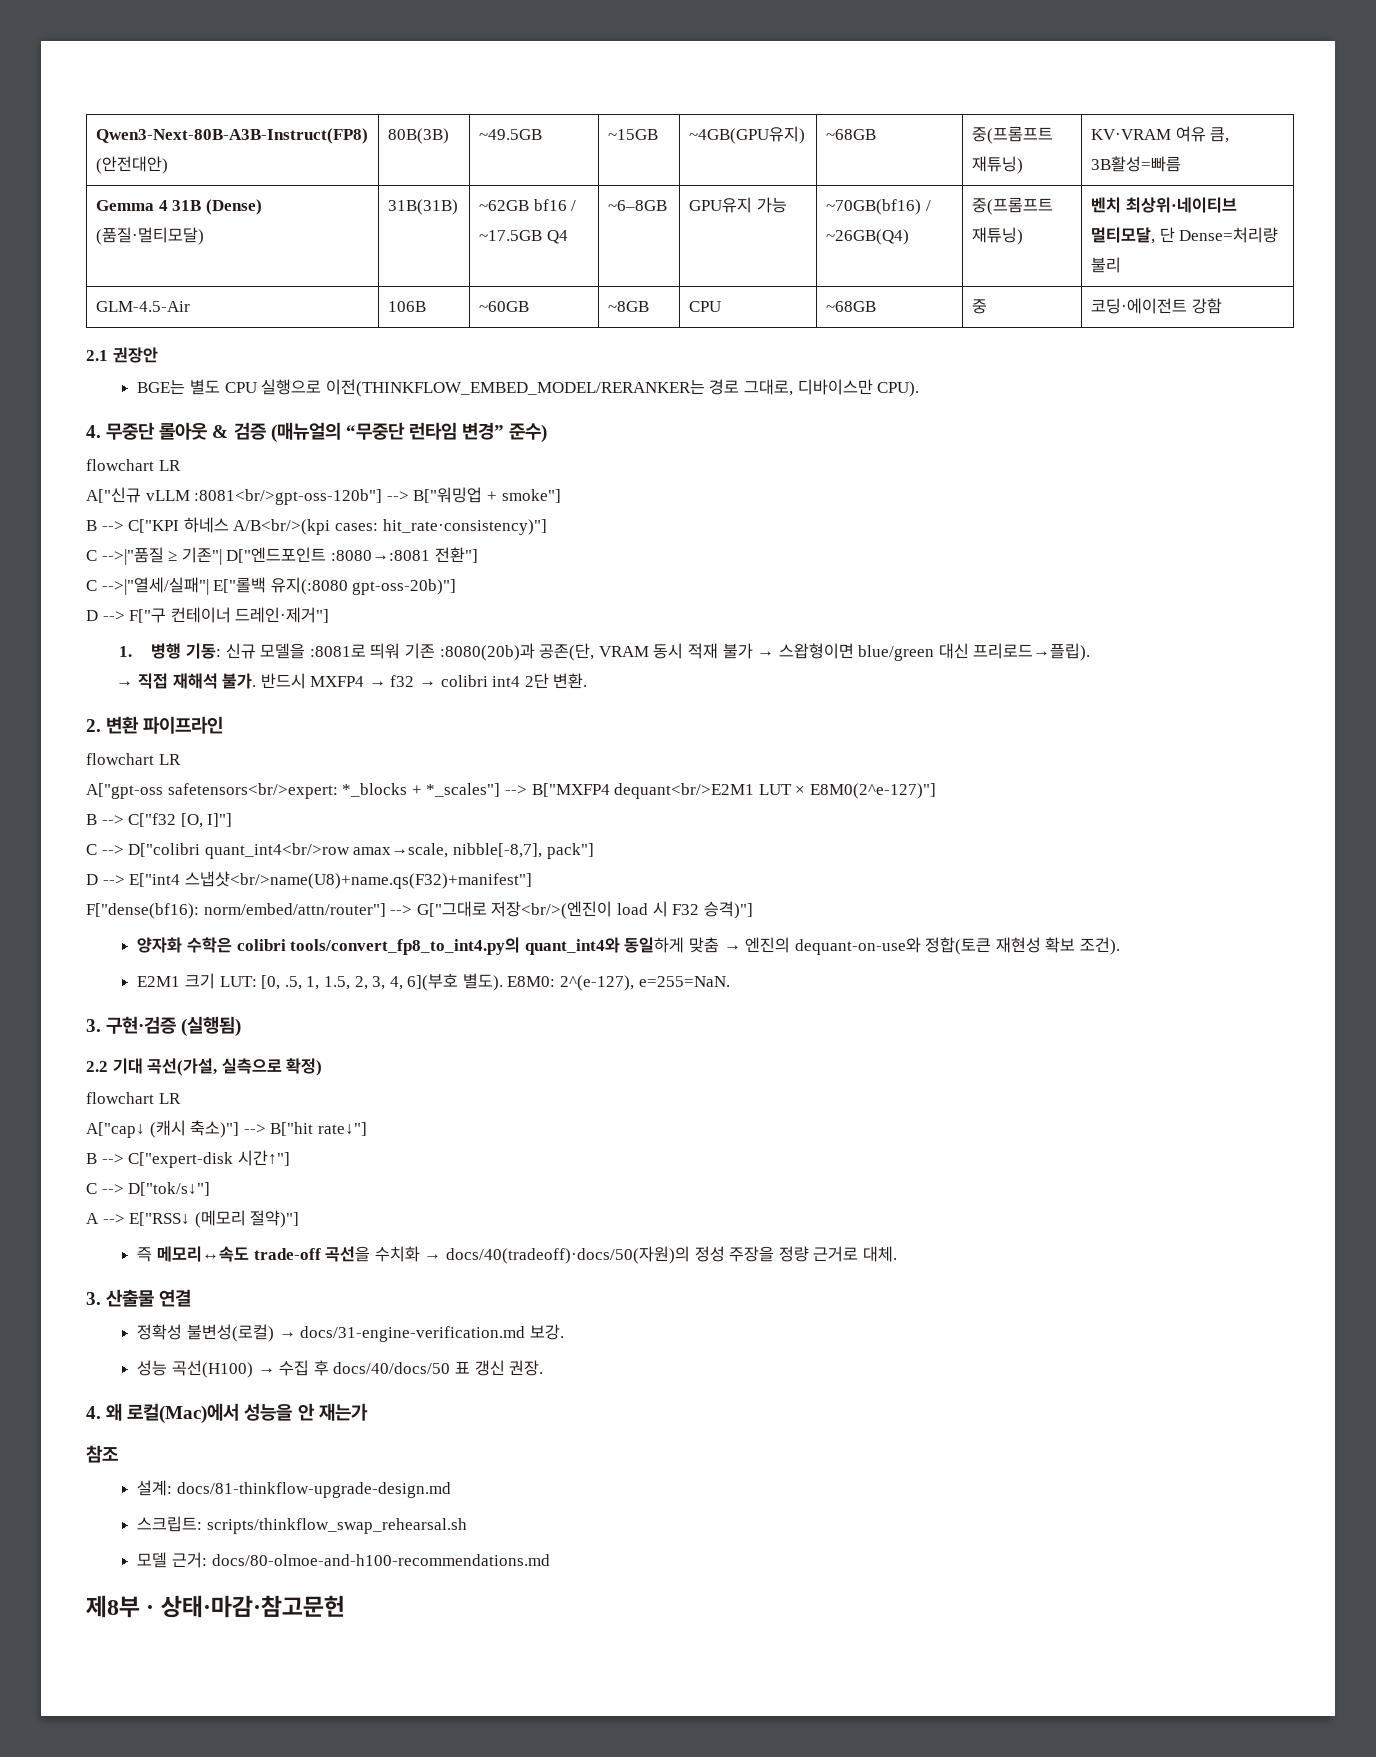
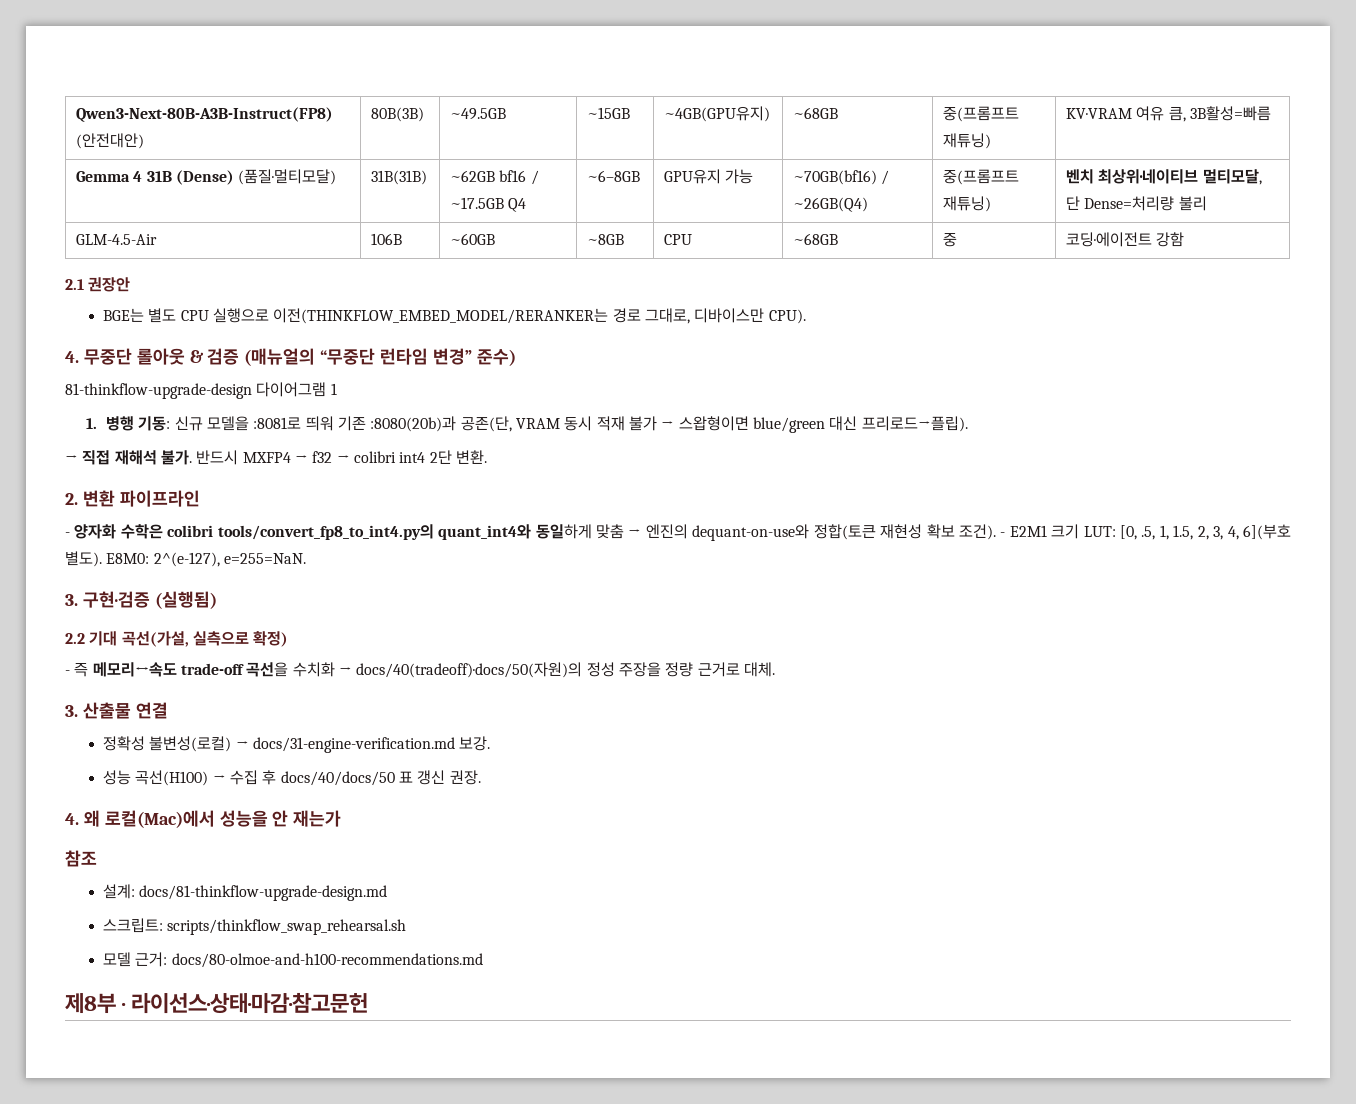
  4. 무중단 롤아웃 & 검증 (매뉴얼의 “무중단 런타임 변경” 준수)
- flowchart LR
- A["신규 vLLM :8081<br/>gpt-oss-120b"] --> B["워밍업 + smoke"]
- B --> C["KPI 하네스 A/B<br/>(kpi cases: hit_rate·consistency)"]
- C -->|"품질 ≥ 기존"| D["엔드포인트 :8080→:8081 전환"]
- C -->|"열세/실패"| E["롤백 유지(:8080 gpt-oss-20b)"]
- D --> F["구 컨테이너 드레인·제거"]
+ 81-thinkflow-upgrade-design 다이어그램 1
  2. 변환 파이프라인
- flowchart LR
- A["gpt-oss safetensors<br/>expert: *_blocks + *_scales"] --> B["MXFP4 dequant<br/>E2M1 LUT × E8M0(2^e-127)"]
- B --> C["f32 [O, I]"]
- C --> D["colibri quant_int4<br/>row amax→scale, nibble[-8,7], pack"]
- D --> E["int4 스냅샷<br/>name(U8)+name.qs(F32)+manifest"]
- F["dense(bf16): norm/embed/attn/router"] --> G["그대로 저장<br/>(엔진이 load 시 F32 승격)"]
- 양자화 수학은 colibri tools/convert_fp8_to_int4.py의 quant_int4와 동일하게 맞춤 → 엔진의 dequant-on-use와 정합(토큰 재현성 확보 조건).
- E2M1 크기 LUT: [0, .5, 1, 1.5, 2, 3, 4, 6](부호 별도).
+ - 양자화 수학은 colibri tools/convert_fp8_to_int4.py의 quant_int4와 동일하게 맞춤 → 엔진의 dequant-on-use와 정합(토큰 재현성 확보 조건). - E2M1 크기 LUT: [0, .5, 1, 1.5, 2, 3, 4, 6](부호 별도).
  2.2 기대 곡선(가설, 실측으로 확정)
- flowchart LR
- A["cap↓ (캐시 축소)"] --> B["hit rate↓"]
- B --> C["expert-disk 시간↑"]
- C --> D["tok/s↓"]
- A --> E["RSS↓ (메모리 절약)"]
- 즉 메모리↔속도 trade-off 곡선을 수치화 → docs/40(tradeoff)·docs/50(자원)의 정성 주장을 정량 근거로 대체.
+ - 즉 메모리↔속도 trade-off 곡선을 수치화 → docs/40(tradeoff)·docs/50(자원)의 정성 주장을 정량 근거로 대체.
- 제8부 · 상태·마감·참고문헌
+ 제8부 · 라이선스·상태·마감·참고문헌

